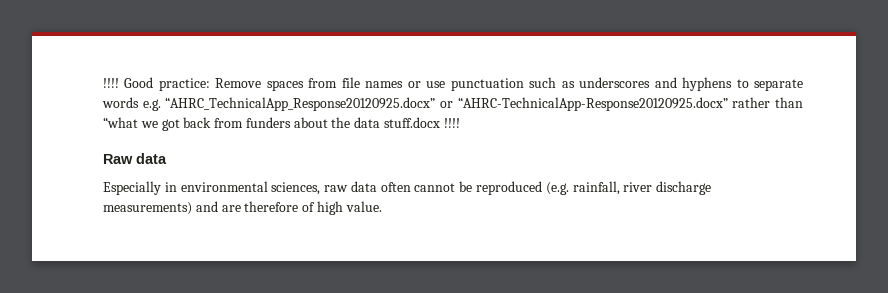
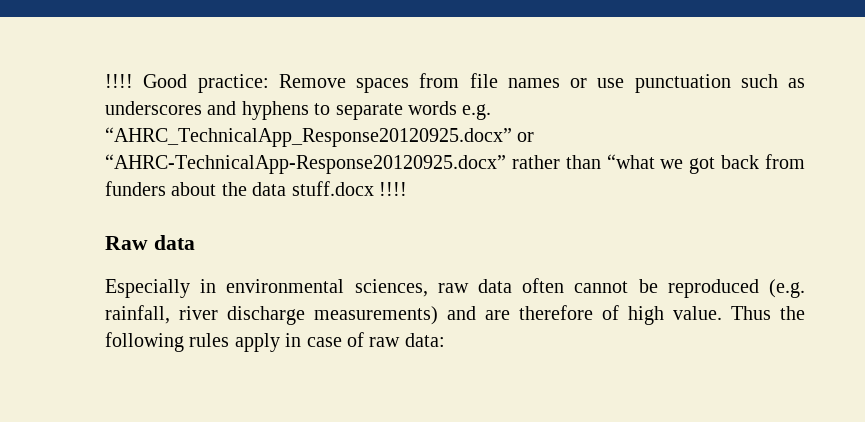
+ Thus the following rules apply in case of raw data:

